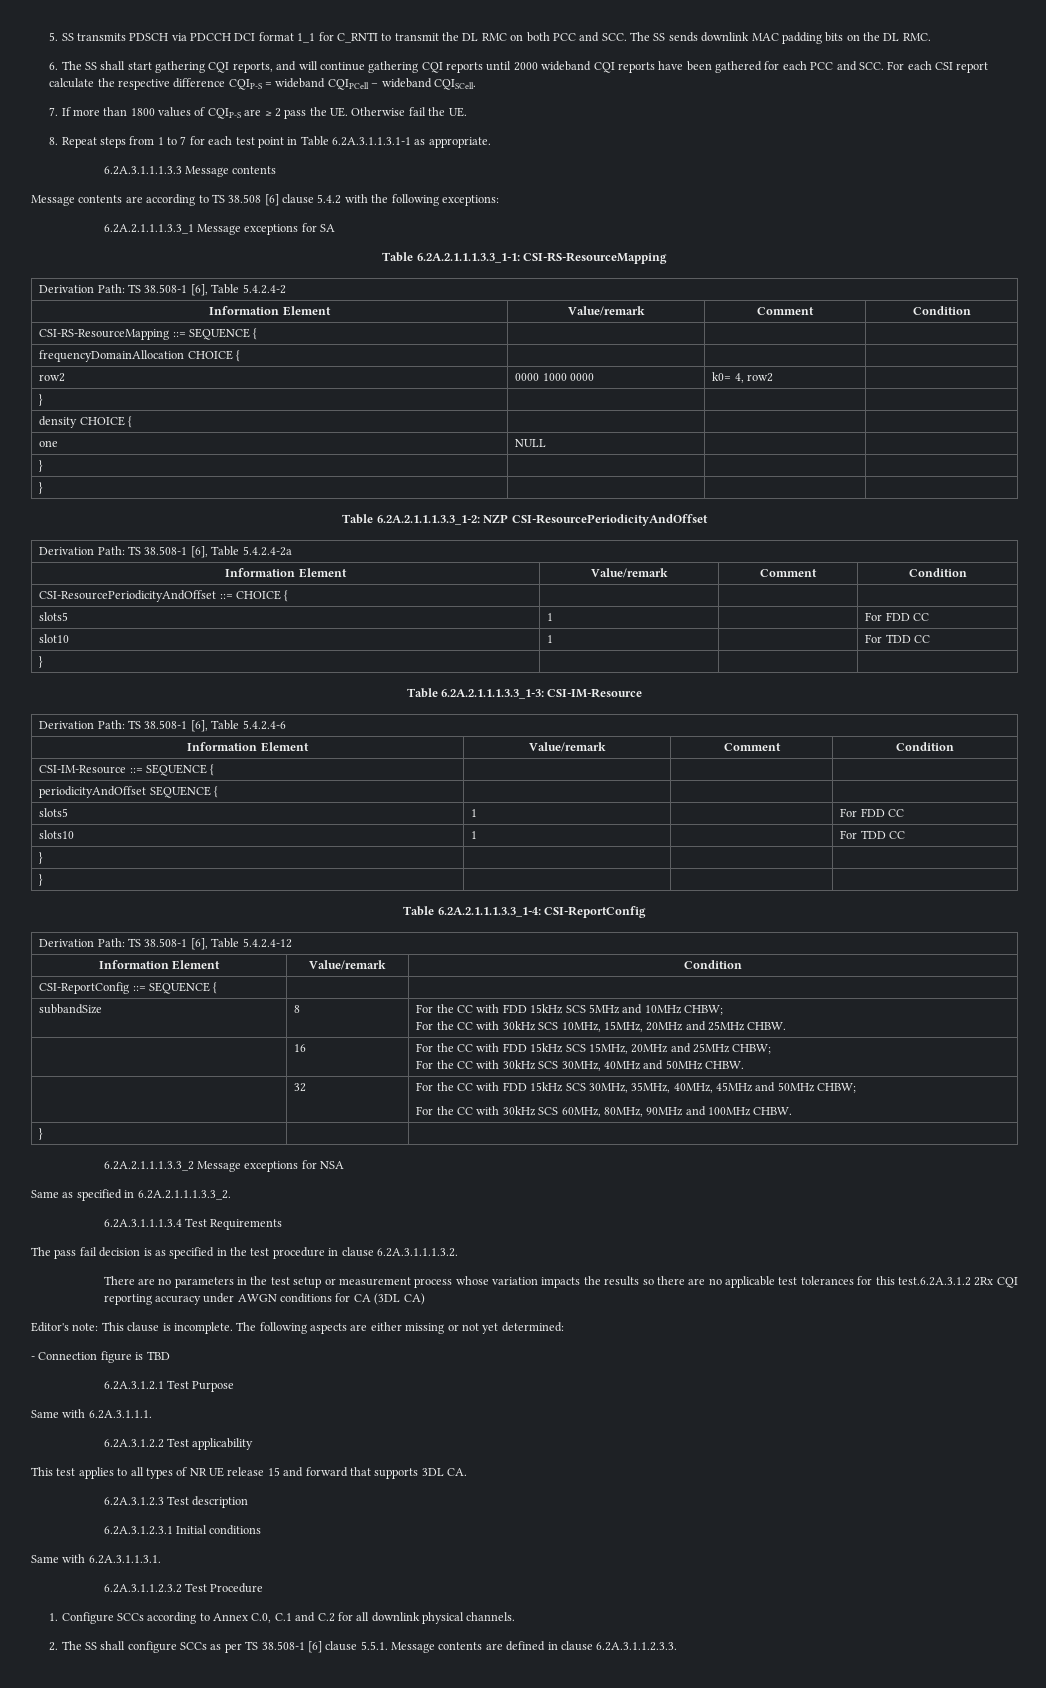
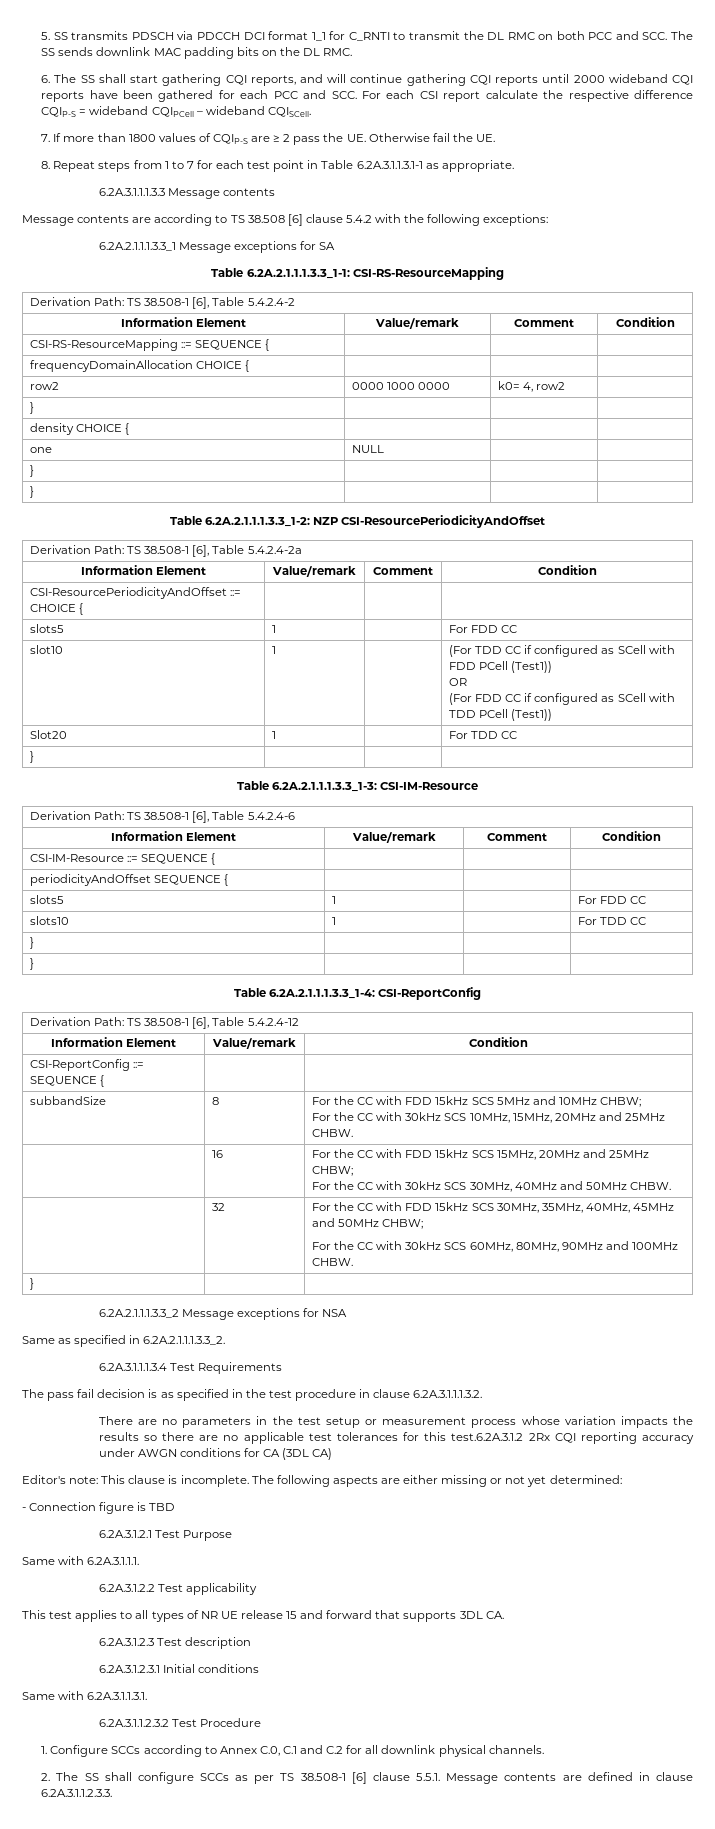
- slot10 | 1 | | For TDD CC
+ slot10 | 1 | | (For TDD CC if configured as SCell with FDD PCell (Test1))
+ OR
+ (For FDD CC if configured as SCell with TDD PCell (Test1))
+ Slot20 | 1 | | For TDD CC

